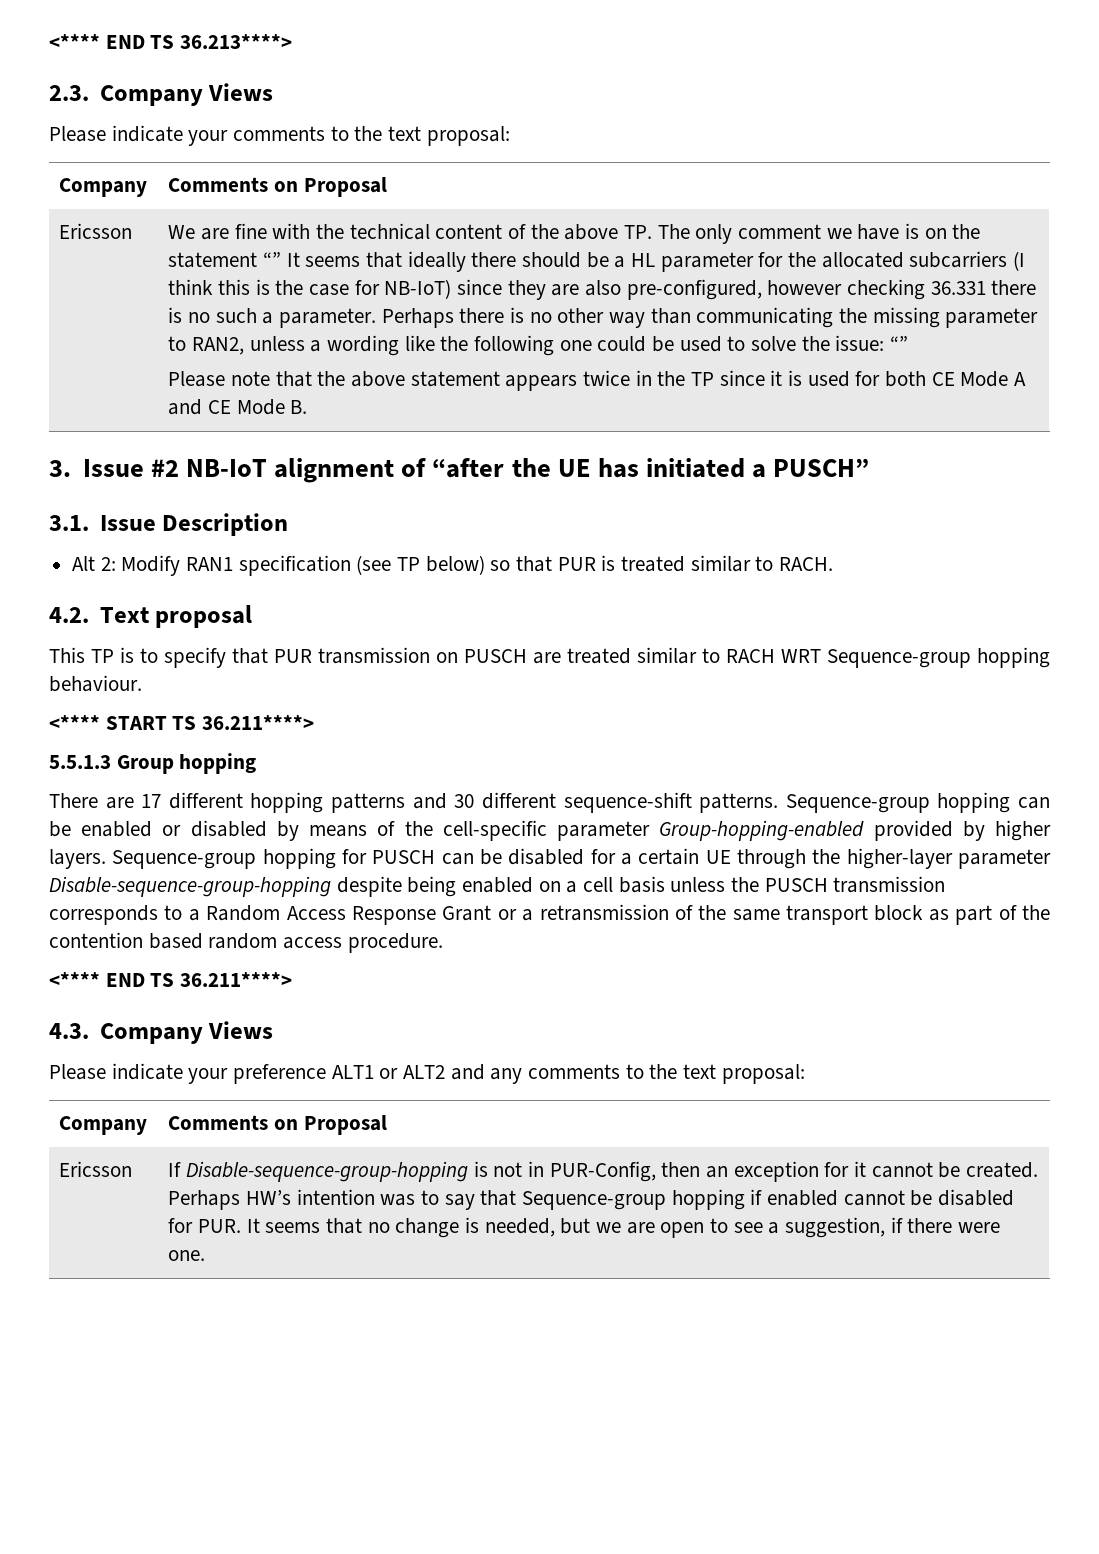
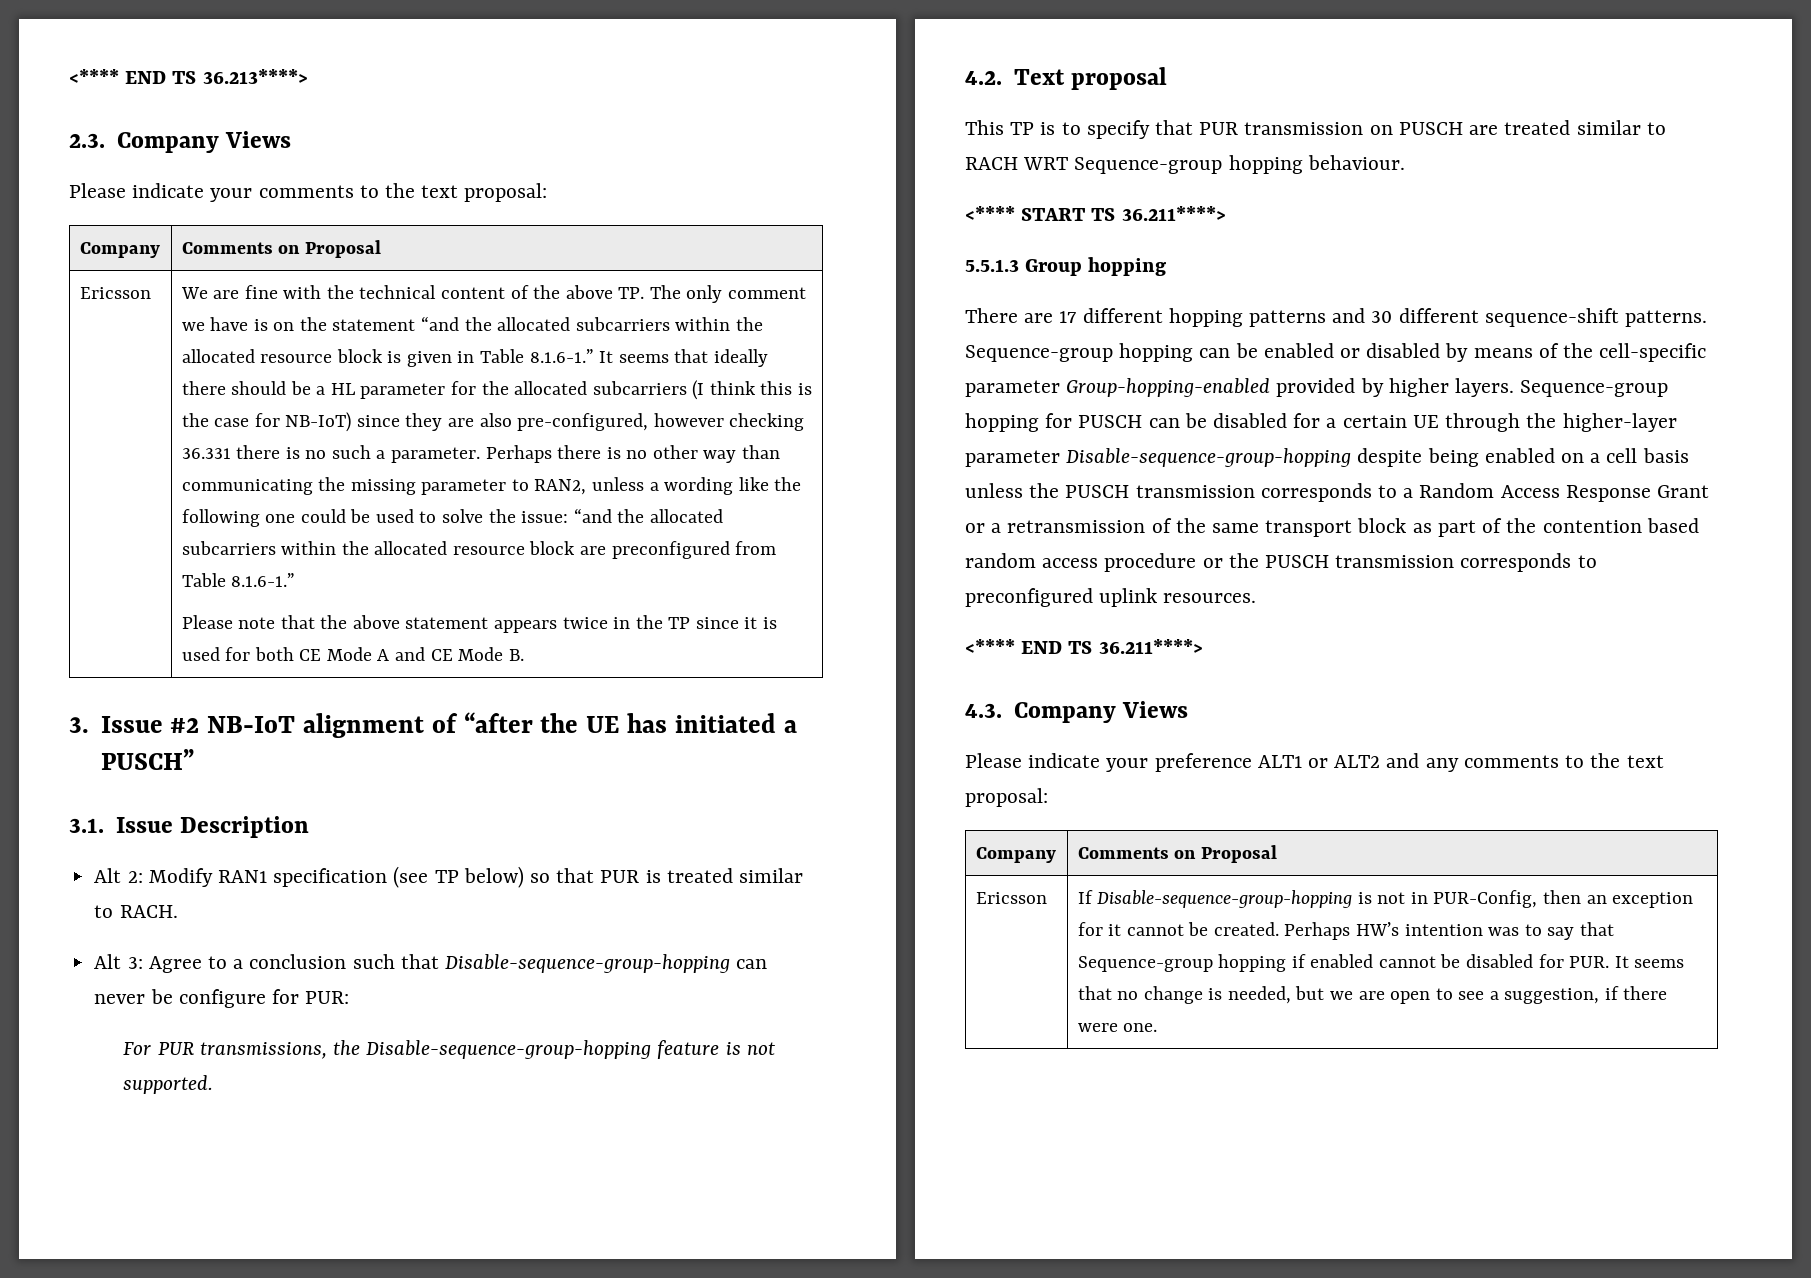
- We are fine with the technical content of the above TP. The only comment we have is on the statement “” It seems that ideally there should be a HL parameter for the allocated subcarriers (I think this is the case for NB-IoT) since they are also pre-configured, however checking 36.331 there is no such a parameter.
+ We are fine with the technical content of the above TP. The only comment we have is on the statement “and the allocated subcarriers within the allocated resource block is given in Table 8.1.6-1.” It seems that ideally there should be a HL parameter for the allocated subcarriers (I think this is the case for NB-IoT) since they are also pre-configured, however checking 36.331 there is no such a parameter.
- Perhaps there is no other way than communicating the missing parameter to RAN2, unless a wording like the following one could be used to solve the issue: “”
+ Perhaps there is no other way than communicating the missing parameter to RAN2, unless a wording like the following one could be used to solve the issue: “and the allocated subcarriers within the allocated resource block are preconfigured from Table 8.1.6-1.”
+ Alt 3: Agree to a conclusion such that Disable-sequence-group-hopping can never be configure for PUR:
+ For PUR transmissions, the Disable-sequence-group-hopping feature is not supported.
- Sequence-group hopping for PUSCH can be disabled for a certain UE through the higher-layer parameter Disable-sequence-group-hopping despite being enabled on a cell basis unless the PUSCH transmission corresponds to a Random Access Response Grant or a retransmission of the same transport block as part of the contention based random access procedure.
+ Sequence-group hopping for PUSCH can be disabled for a certain UE through the higher-layer parameter Disable-sequence-group-hopping despite being enabled on a cell basis unless the PUSCH transmission corresponds to a Random Access Response Grant or a retransmission of the same transport block as part of the contention based random access procedure or the PUSCH transmission corresponds to preconfigured uplink resources.

